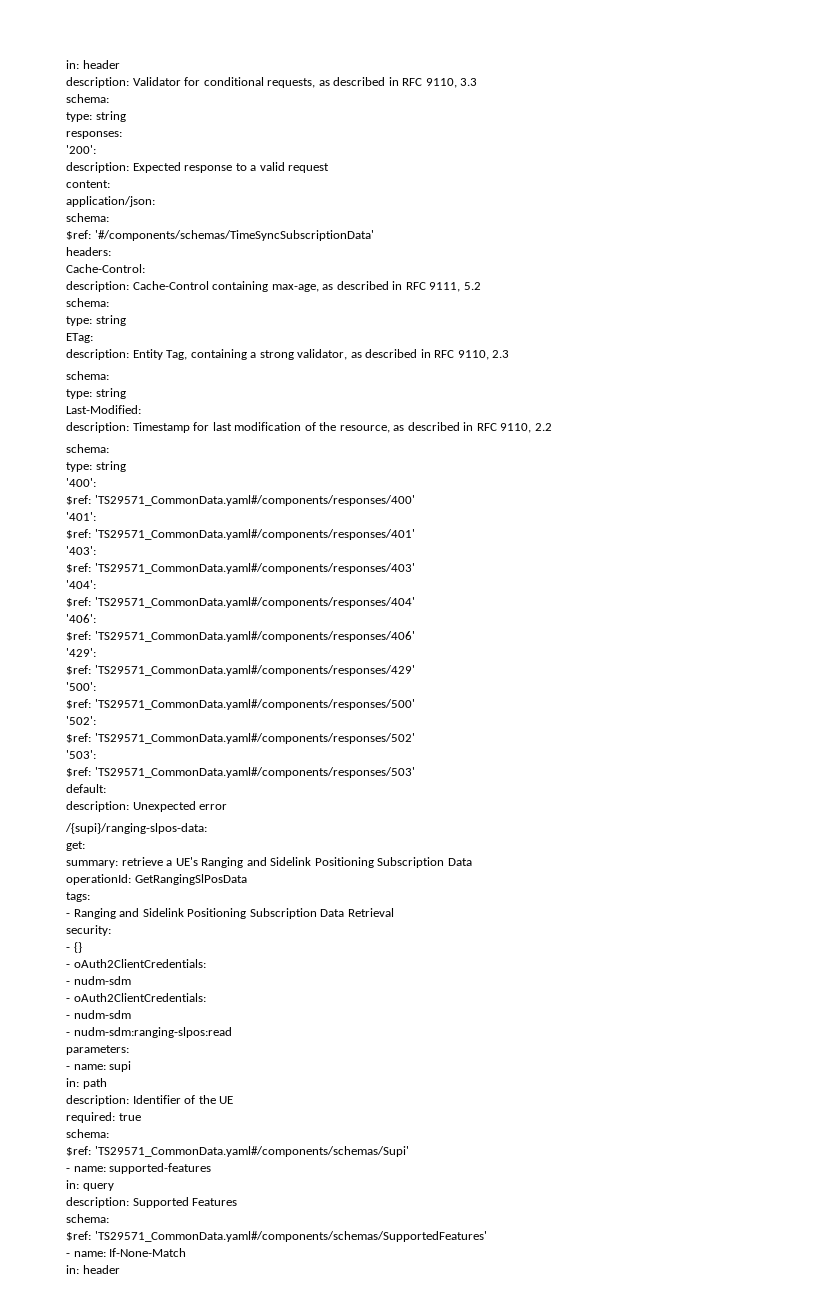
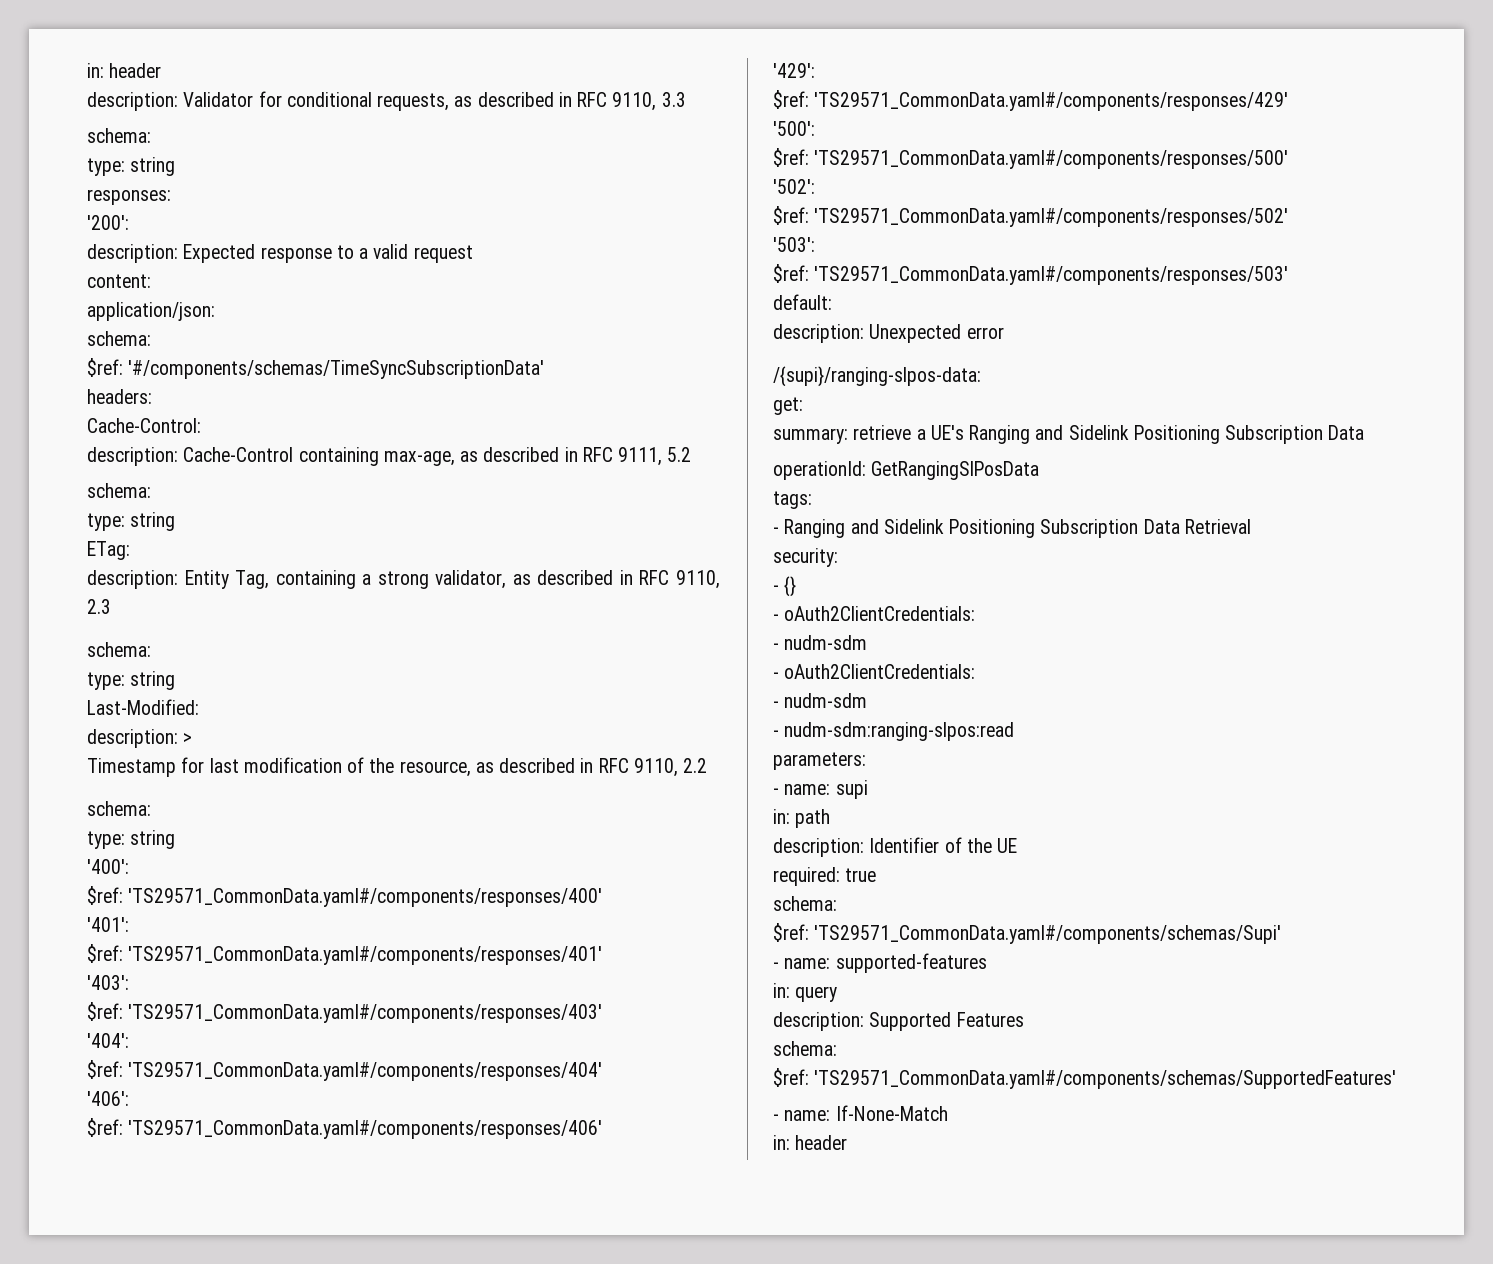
- description: Timestamp for last modification of the resource, as described in RFC 9110, 2.2
+ description: >
+ Timestamp for last modification of the resource, as described in RFC 9110, 2.2

